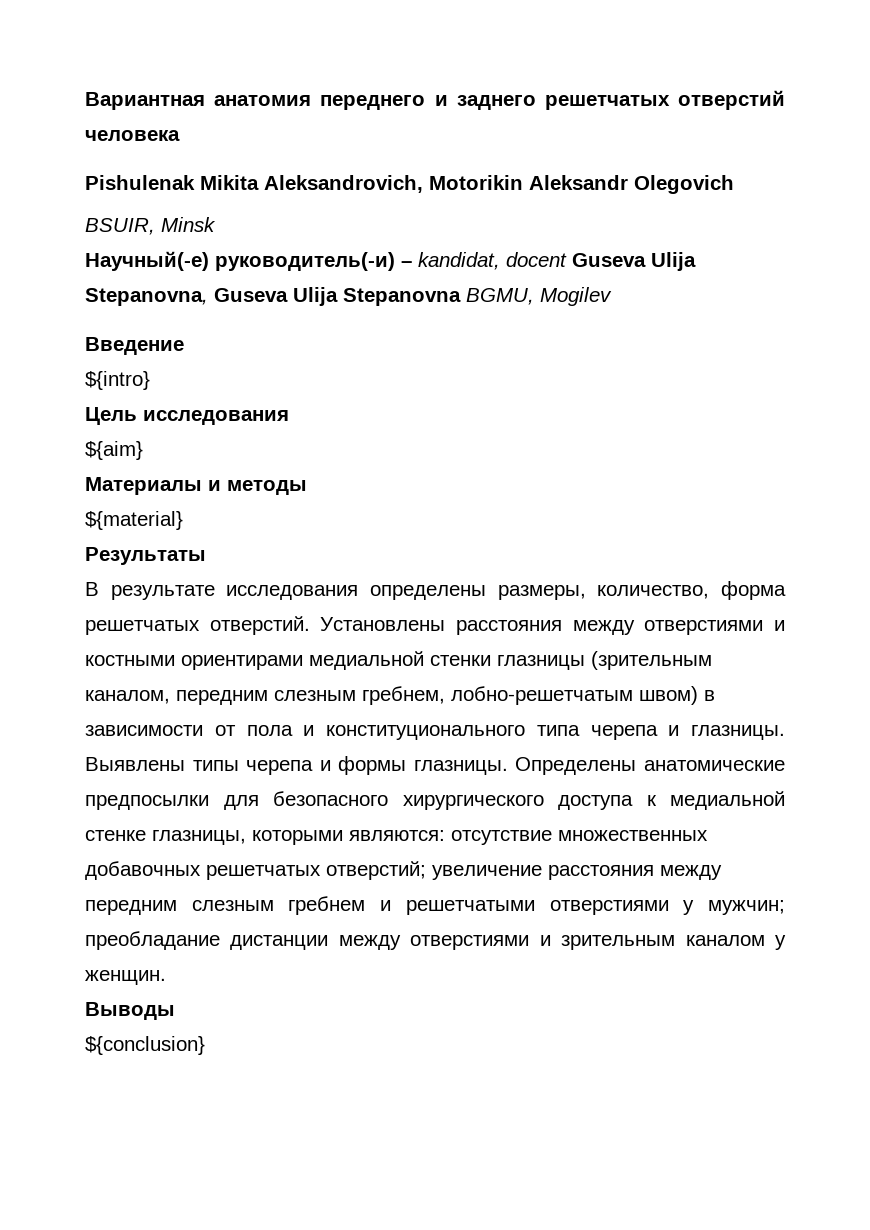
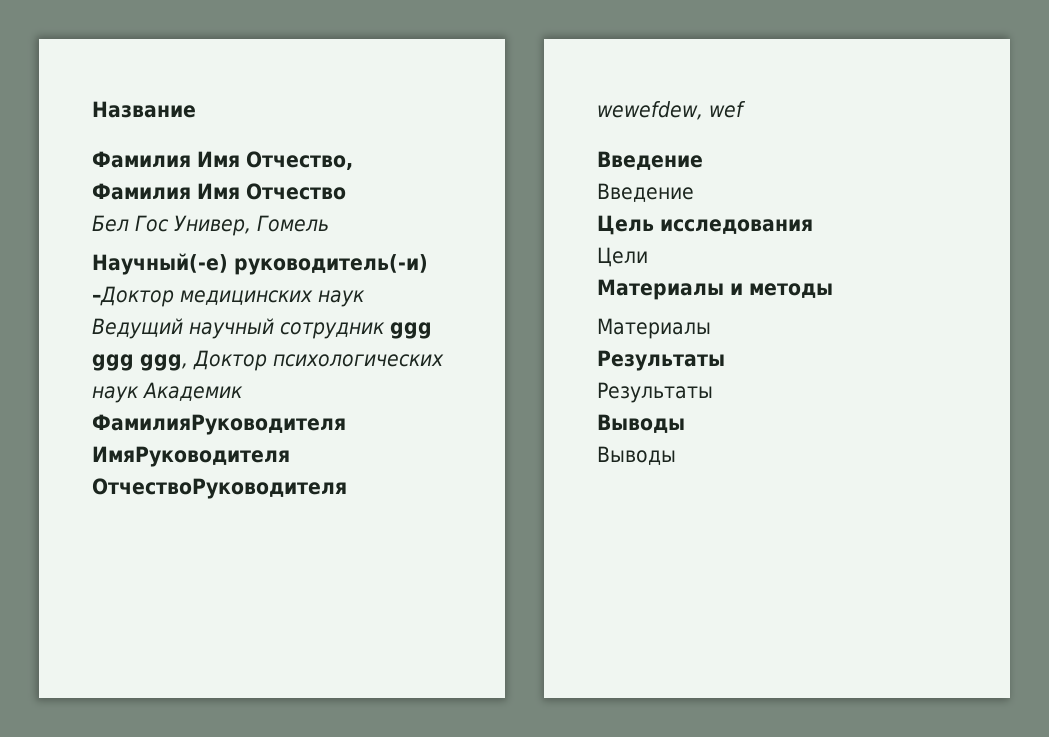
- Вариантная анатомия переднего и заднего решетчатых отверстий человека
- Pishulenak Mikita Aleksandrovich, Motorikin Aleksandr Olegovich
- BSUIR, Minsk
- Научный(-е) руководитель(-и) – kandidat, docent Guseva Ulija Stepanovna, Guseva Ulija Stepanovna BGMU, Mogilev
+ Название
+ Фамилия Имя Отчество, Фамилия Имя Отчество
+ Бел Гос Универ, Гомель
+ Научный(-е) руководитель(-и) –Доктор медицинских наук Ведущий научный сотрудник ggg ggg ggg, Доктор психологических наук Академик ФамилияРуководителя ИмяРуководителя ОтчествоРуководителя wewefdew, wef
  Введение
- ${intro}
+ Введение
- ${aim}
+ Цели
  Материалы и методы
- ${material}
+ Материалы
  Результаты
- В результате исследования определены размеры, количество, форма решетчатых отверстий. Установлены расстояния между отверстиями и костными ориентирами медиальной стенки глазницы (зрительным каналом, передним слезным гребнем, лобно-решетчатым швом) в зависимости от пола и конституционального типа черепа и глазницы. Выявлены типы черепа и формы глазницы. Определены анатомические предпосылки для безопасного хирургического доступа к медиальной стенке глазницы, которыми являются: отсутствие множественных добавочных решетчатых отверстий; увеличение расстояния между передним слезным гребнем и решетчатыми отверстиями у мужчин; преобладание дистанции между отверстиями и зрительным каналом у женщин.
+ Результаты
  Выводы
- ${conclusion}
+ Выводы

